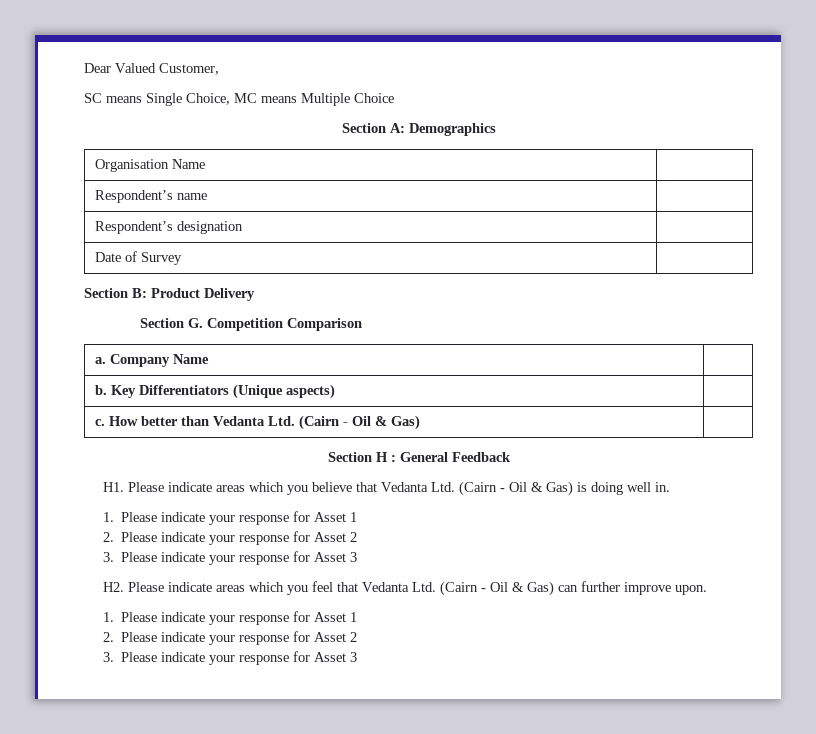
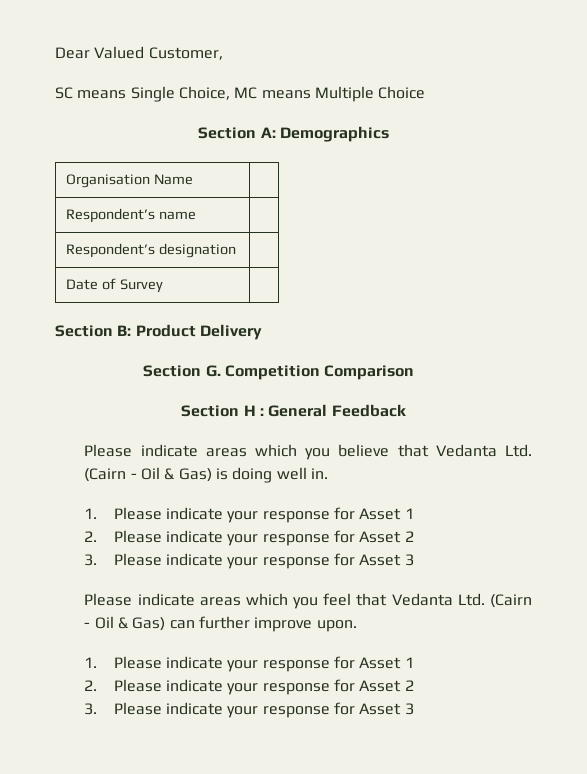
- a. Company Name |
- b. Key Differentiators (Unique aspects) |
- c. How better than Vedanta Ltd. (Cairn - Oil & Gas) |
- H1. Please indicate areas which you believe that Vedanta Ltd. (Cairn - Oil & Gas) is doing well in.
+ Please indicate areas which you believe that Vedanta Ltd. (Cairn - Oil & Gas) is doing well in.
- H2. Please indicate areas which you feel that Vedanta Ltd. (Cairn - Oil & Gas) can further improve upon.
+ Please indicate areas which you feel that Vedanta Ltd. (Cairn - Oil & Gas) can further improve upon.

